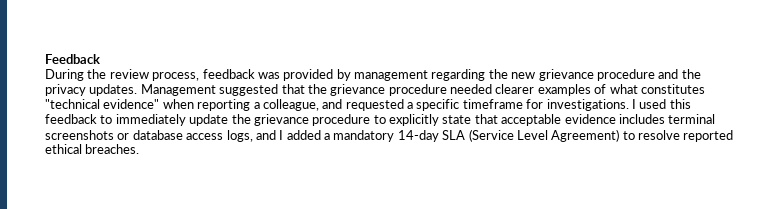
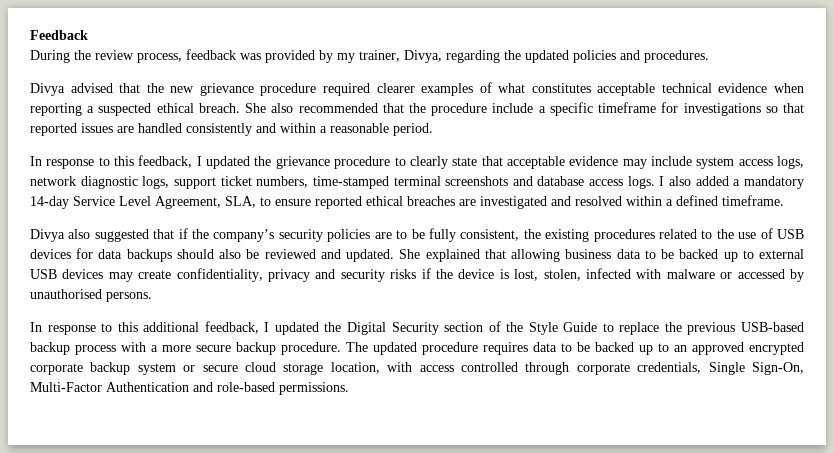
- During the review process, feedback was provided by management regarding the new grievance procedure and the privacy updates. Management suggested that the grievance procedure needed clearer examples of what constitutes "technical evidence" when reporting a colleague, and requested a specific timeframe for investigations. I used this feedback to immediately update the grievance procedure to explicitly state that acceptable evidence includes terminal screenshots or database access logs, and I added a mandatory 14-day SLA (Service Level Agreement) to resolve reported ethical breaches.
+ During the review process, feedback was provided by my trainer, Divya, regarding the updated policies and procedures.
+ Divya advised that the new grievance procedure required clearer examples of what constitutes acceptable technical evidence when reporting a suspected ethical breach. She also recommended that the procedure include a specific timeframe for investigations so that reported issues are handled consistently and within a reasonable period.
+ In response to this feedback, I updated the grievance procedure to clearly state that acceptable evidence may include system access logs, network diagnostic logs, support ticket numbers, time-stamped terminal screenshots and database access logs. I also added a mandatory 14-day Service Level Agreement, SLA, to ensure reported ethical breaches are investigated and resolved within a defined timeframe.
+ Divya also suggested that if the company’s security policies are to be fully consistent, the existing procedures related to the use of USB devices for data backups should also be reviewed and updated. She explained that allowing business data to be backed up to external USB devices may create confidentiality, privacy and security risks if the device is lost, stolen, infected with malware or accessed by unauthorised persons.
+ In response to this additional feedback, I updated the Digital Security section of the Style Guide to replace the previous USB-based backup process with a more secure backup procedure. The updated procedure requires data to be backed up to an approved encrypted corporate backup system or secure cloud storage location, with access controlled through corporate credentials, Single Sign-On, Multi-Factor Authentication and role-based permissions.

